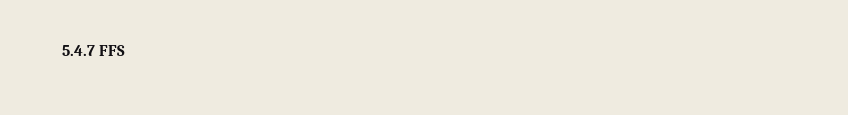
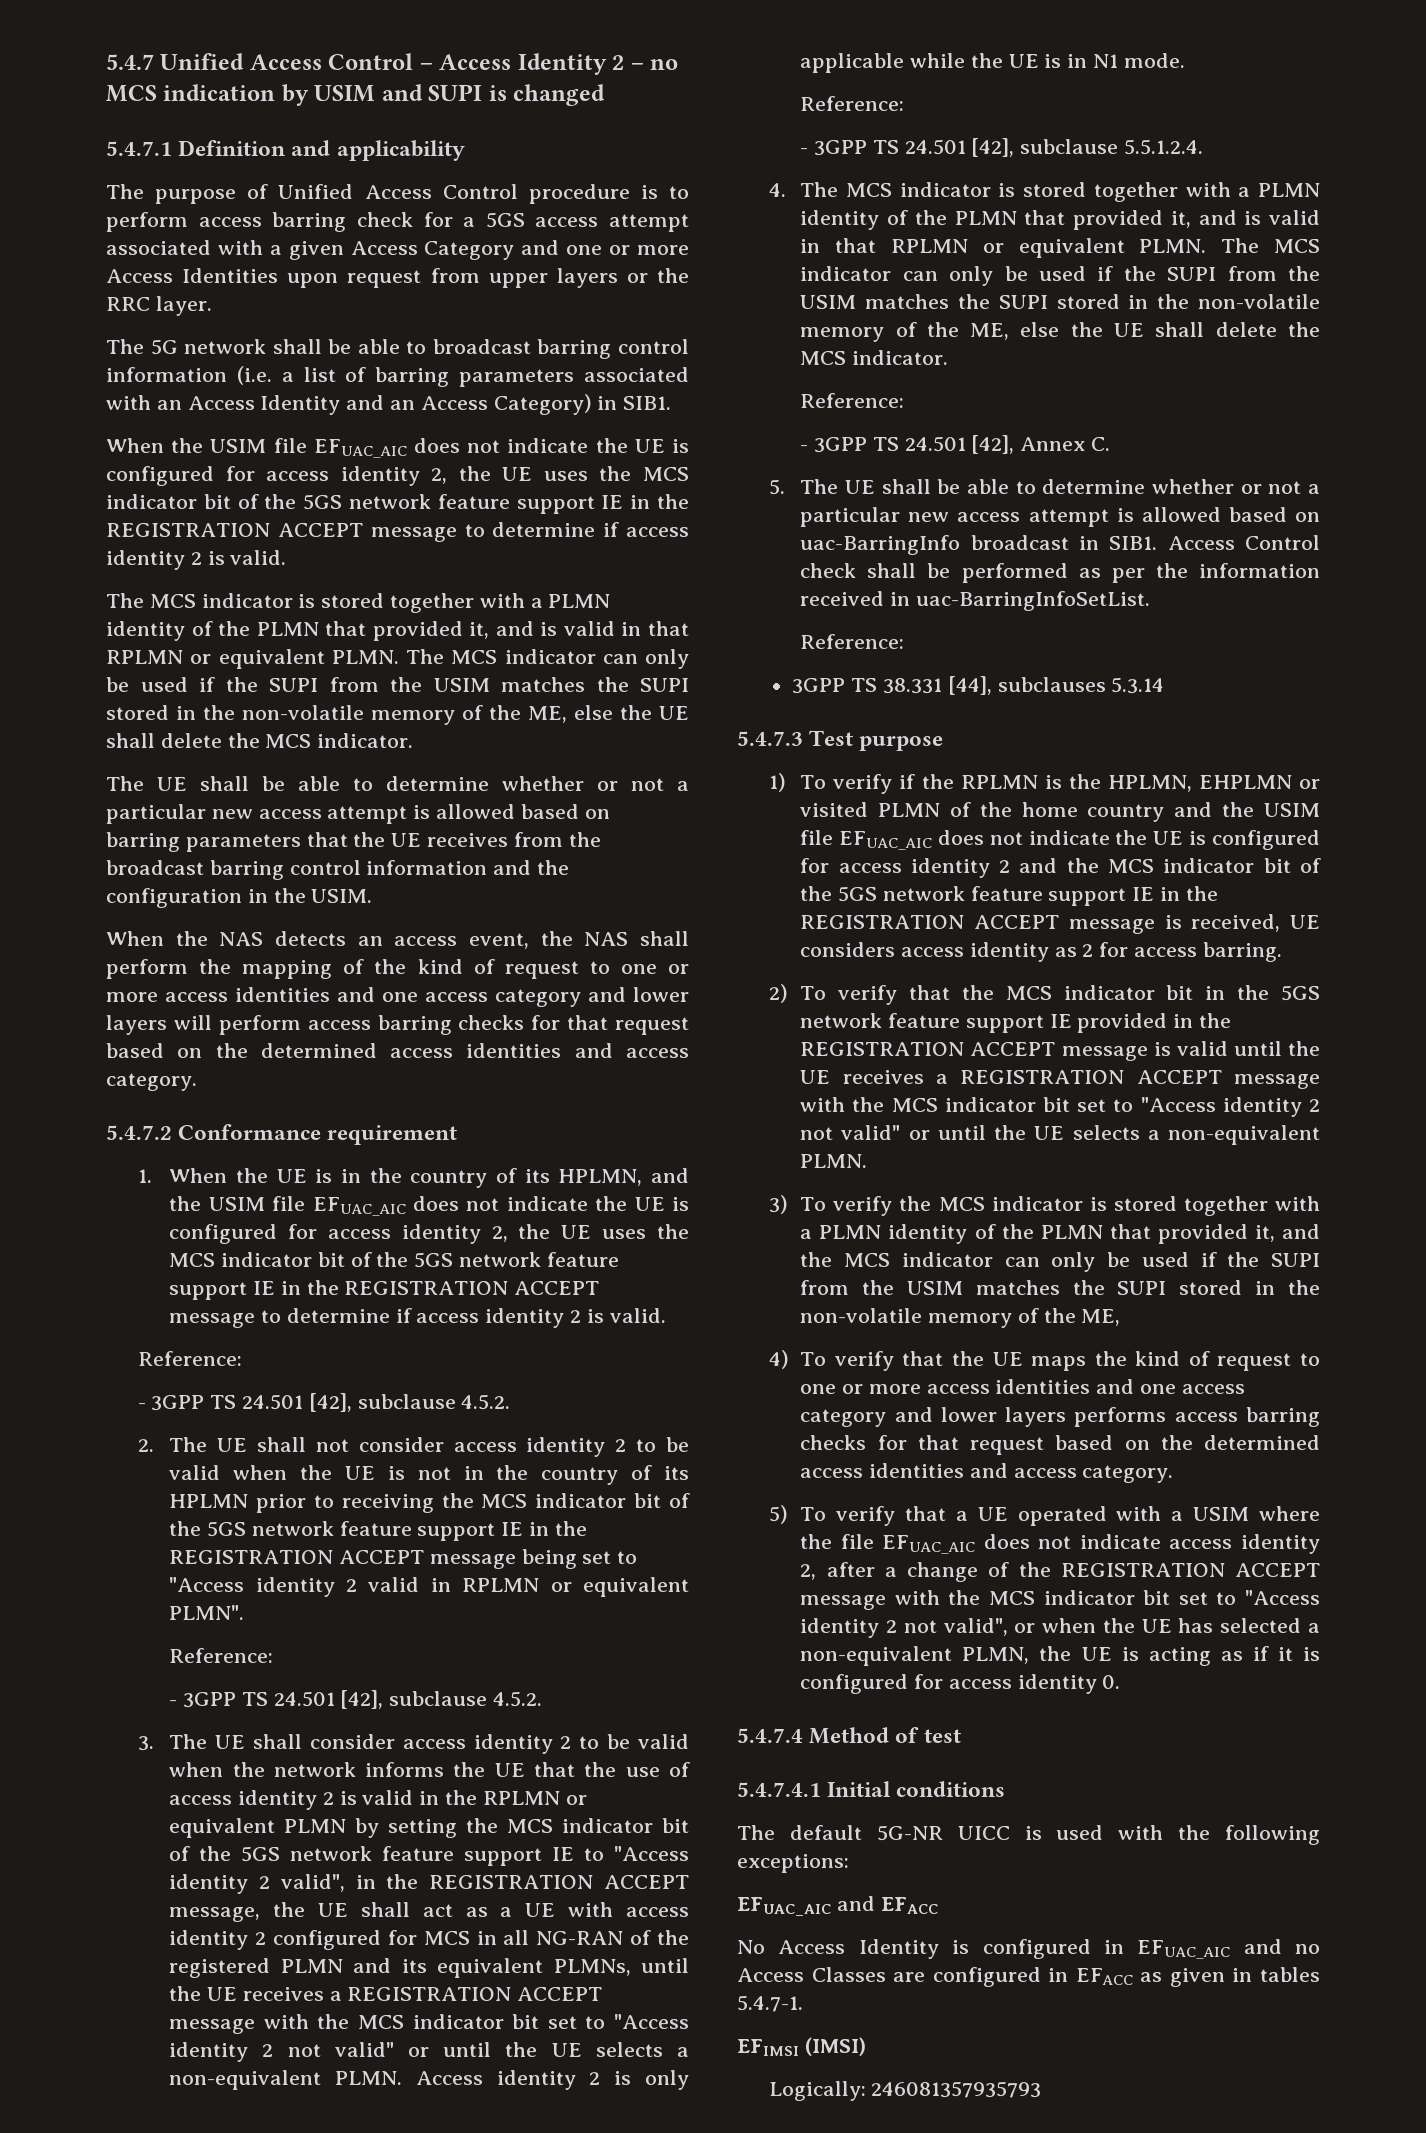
- 5.4.7 FFS
+ 5.4.7 Unified Access Control – Access Identity 2 – no MCS indication by USIM and SUPI is changed
+ 5.4.7.1 Definition and applicability
+ The purpose of Unified Access Control procedure is to perform access barring check for a 5GS access attempt associated with a given Access Category and one or more Access Identities upon request from upper layers or the RRC layer.
+ The 5G network shall be able to broadcast barring control information (i.e. a list of barring parameters associated with an Access Identity and an Access Category) in SIB1.
+ When the USIM file EFUAC_AIC does not indicate the UE is configured for access identity 2, the UE uses the MCS indicator bit of the 5GS network feature support IE in the REGISTRATION ACCEPT message to determine if access identity 2 is valid.
+ The MCS indicator is stored together with a PLMN identity of the PLMN that provided it, and is valid in that RPLMN or equivalent PLMN. The MCS indicator can only be used if the SUPI from the USIM matches the SUPI stored in the non-volatile memory of the ME, else the UE shall delete the MCS indicator.
+ The UE shall be able to determine whether or not a particular new access attempt is allowed based on barring parameters that the UE receives from the broadcast barring control information and the configuration in the USIM.
+ When the NAS detects an access event, the NAS shall perform the mapping of the kind of request to one or more access identities and one access category and lower layers will perform access barring checks for that request based on the determined access identities and access category.
+ 5.4.7.2 Conformance requirement
+ 1. When the UE is in the country of its HPLMN, and the USIM file EFUAC_AIC does not indicate the UE is configured for access identity 2, the UE uses the MCS indicator bit of the 5GS network feature support IE in the REGISTRATION ACCEPT message to determine if access identity 2 is valid.
+ Reference:
+ - 3GPP TS 24.501 [42], subclause 4.5.2.
+ 2. The UE shall not consider access identity 2 to be valid when the UE is not in the country of its HPLMN prior to receiving the MCS indicator bit of the 5GS network feature support IE in the REGISTRATION ACCEPT message being set to "Access identity 2 valid in RPLMN or equivalent PLMN".
+ Reference:
+ - 3GPP TS 24.501 [42], subclause 4.5.2.
+ 3. The UE shall consider access identity 2 to be valid when the network informs the UE that the use of access identity 2 is valid in the RPLMN or equivalent PLMN by setting the MCS indicator bit of the 5GS network feature support IE to "Access identity 2 valid", in the REGISTRATION ACCEPT message, the UE shall act as a UE with access identity 2 configured for MCS in all NG-RAN of the registered PLMN and its equivalent PLMNs, until the UE receives a REGISTRATION ACCEPT message with the MCS indicator bit set to "Access identity 2 not valid" or until the UE selects a non-equivalent PLMN. Access identity 2 is only applicable while the UE is in N1 mode.
+ Reference:
+ - 3GPP TS 24.501 [42], subclause 5.5.1.2.4.
+ 4. The MCS indicator is stored together with a PLMN identity of the PLMN that provided it, and is valid in that RPLMN or equivalent PLMN. The MCS indicator can only be used if the SUPI from the USIM matches the SUPI stored in the non-volatile memory of the ME, else the UE shall delete the MCS indicator.
+ Reference:
+ - 3GPP TS 24.501 [42], Annex C.
+ 5. The UE shall be able to determine whether or not a particular new access attempt is allowed based on uac-BarringInfo broadcast in SIB1. Access Control check shall be performed as per the information received in uac-BarringInfoSetList.
+ Reference:
+ 3GPP TS 38.331 [44], subclauses 5.3.14
+ 5.4.7.3 Test purpose
+ 1) To verify if the RPLMN is the HPLMN, EHPLMN or visited PLMN of the home country and the USIM file EFUAC_AIC does not indicate the UE is configured for access identity 2 and the MCS indicator bit of the 5GS network feature support IE in the REGISTRATION ACCEPT message is received, UE considers access identity as 2 for access barring.
+ 2) To verify that the MCS indicator bit in the 5GS network feature support IE provided in the REGISTRATION ACCEPT message is valid until the UE receives a REGISTRATION ACCEPT message with the MCS indicator bit set to "Access identity 2 not valid" or until the UE selects a non-equivalent PLMN.
+ 3) To verify the MCS indicator is stored together with a PLMN identity of the PLMN that provided it, and the MCS indicator can only be used if the SUPI from the USIM matches the SUPI stored in the non-volatile memory of the ME,
+ 4) To verify that the UE maps the kind of request to one or more access identities and one access category and lower layers performs access barring checks for that request based on the determined access identities and access category.
+ 5) To verify that a UE operated with a USIM where the file EFUAC_AIC does not indicate access identity 2, after a change of the REGISTRATION ACCEPT message with the MCS indicator bit set to "Access identity 2 not valid", or when the UE has selected a non-equivalent PLMN, the UE is acting as if it is configured for access identity 0.
+ 5.4.7.4 Method of test
+ 5.4.7.4.1 Initial conditions
+ The default 5G-NR UICC is used with the following exceptions:
+ EFUAC_AIC and EFACC
+ No Access Identity is configured in EFUAC_AIC and no Access Classes are configured in EFACC as given in tables 5.4.7-1.
+ EFIMSI (IMSI)
+ Logically: 246081357935793

